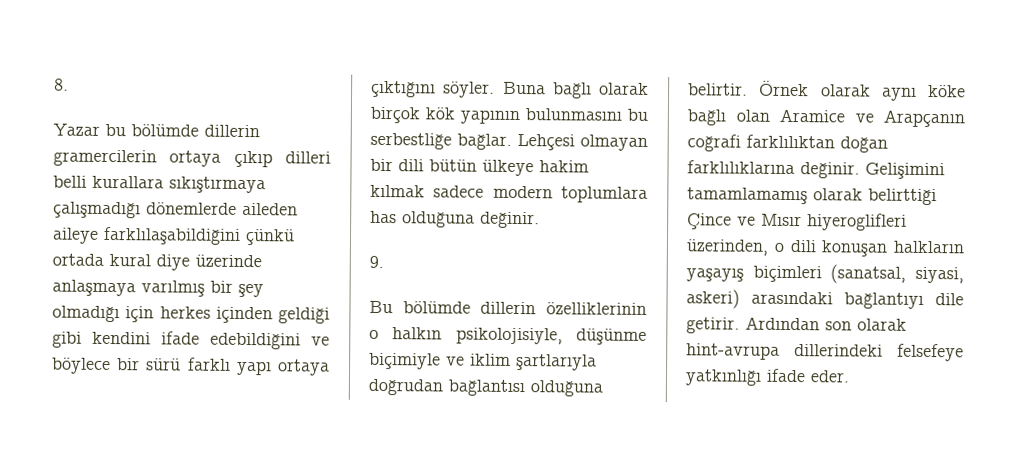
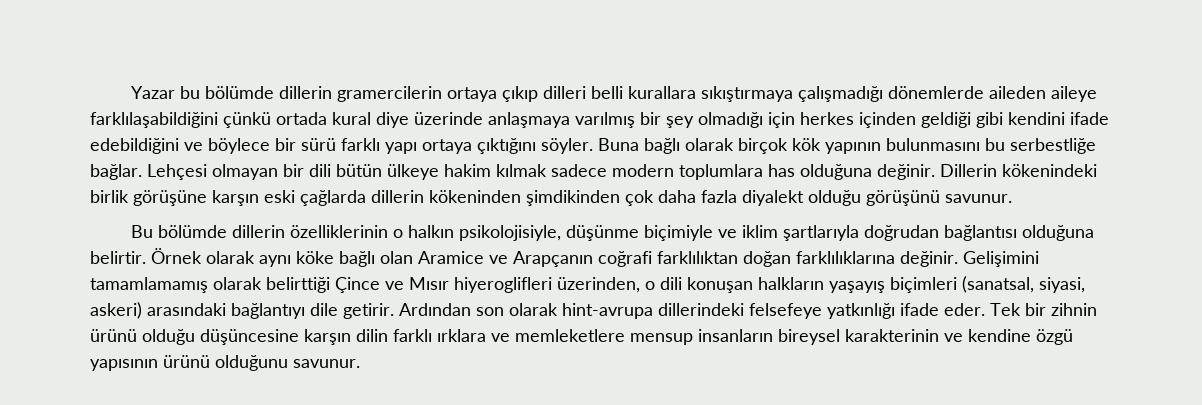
- 8.
- Lehçesi olmayan bir dili bütün ülkeye hakim kılmak sadece modern toplumlara has olduğuna değinir.
- 9.
+ Lehçesi olmayan bir dili bütün ülkeye hakim kılmak sadece modern toplumlara has olduğuna değinir. Dillerin kökenindeki birlik görüşüne karşın eski çağlarda dillerin kökeninden şimdikinden çok daha fazla diyalekt olduğu görüşünü savunur.
+ Tek bir zihnin ürünü olduğu düşüncesine karşın dilin farklı ırklara ve memleketlere mensup insanların bireysel karakterinin ve kendine özgü yapısının ürünü olduğunu savunur.

